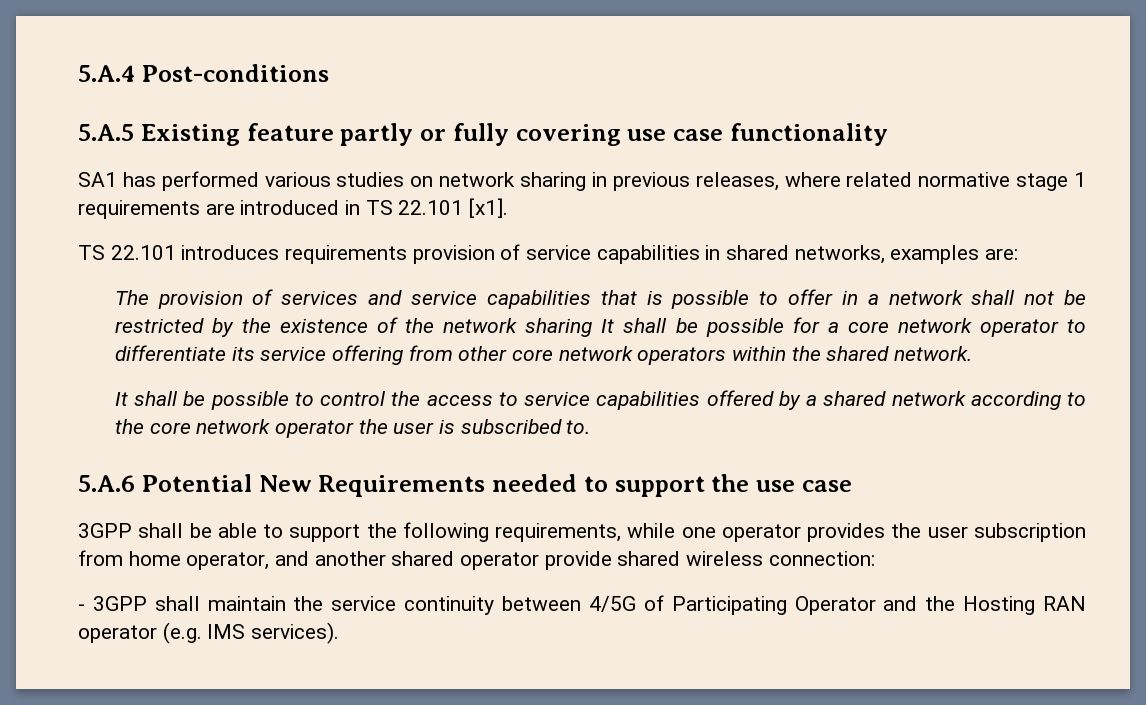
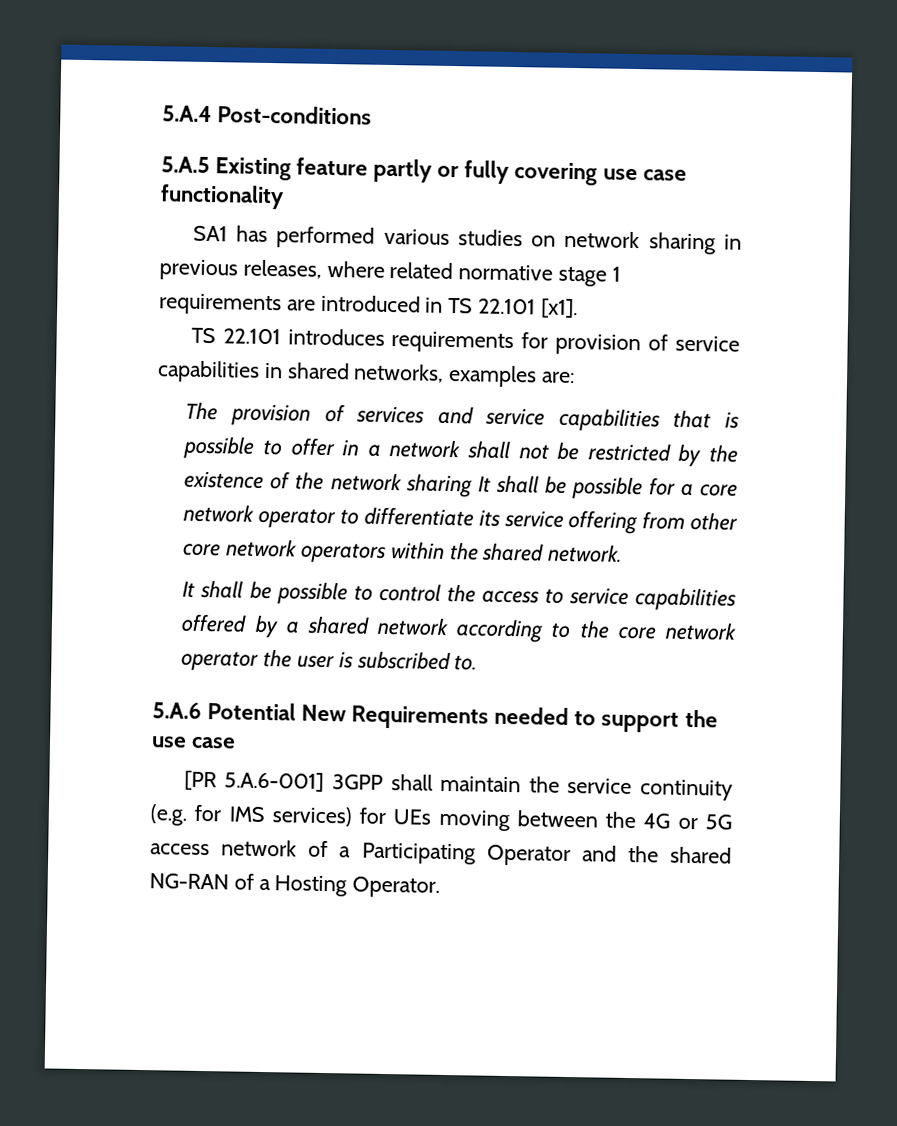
- TS 22.101 introduces requirements provision of service capabilities in shared networks, examples are:
+ TS 22.101 introduces requirements for provision of service capabilities in shared networks, examples are:
- 3GPP shall be able to support the following requirements, while one operator provides the user subscription from home operator, and another shared operator provide shared wireless connection:
- - 3GPP shall maintain the service continuity between 4/5G of Participating Operator and the Hosting RAN operator (e.g. IMS services).
+ [PR 5.A.6-001] 3GPP shall maintain the service continuity (e.g. for IMS services) for UEs moving between the 4G or 5G access network of a Participating Operator and the shared NG-RAN of a Hosting Operator.

